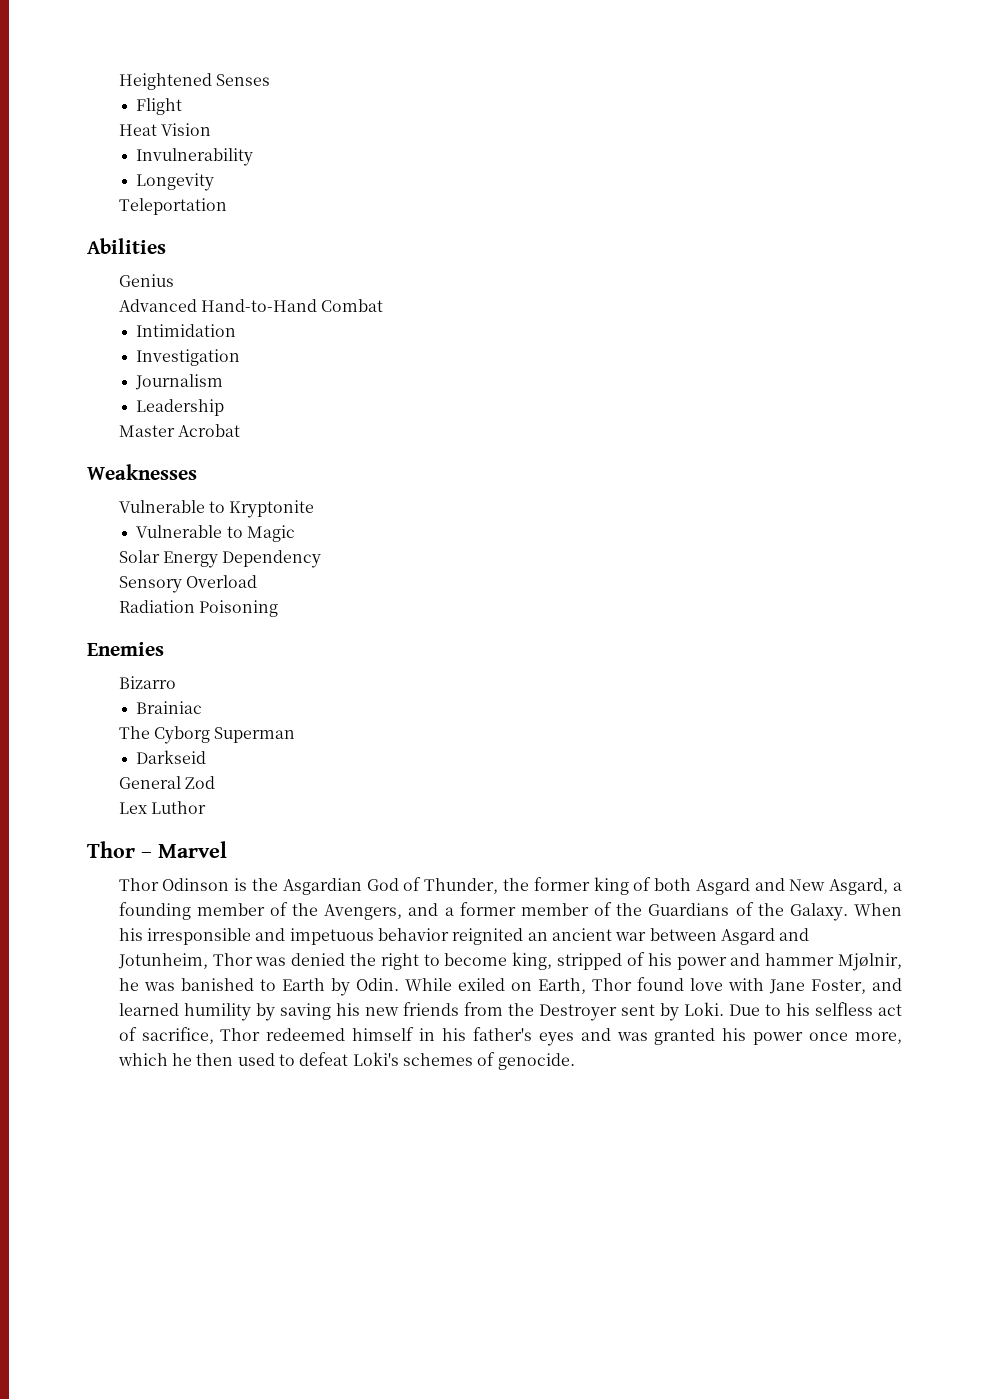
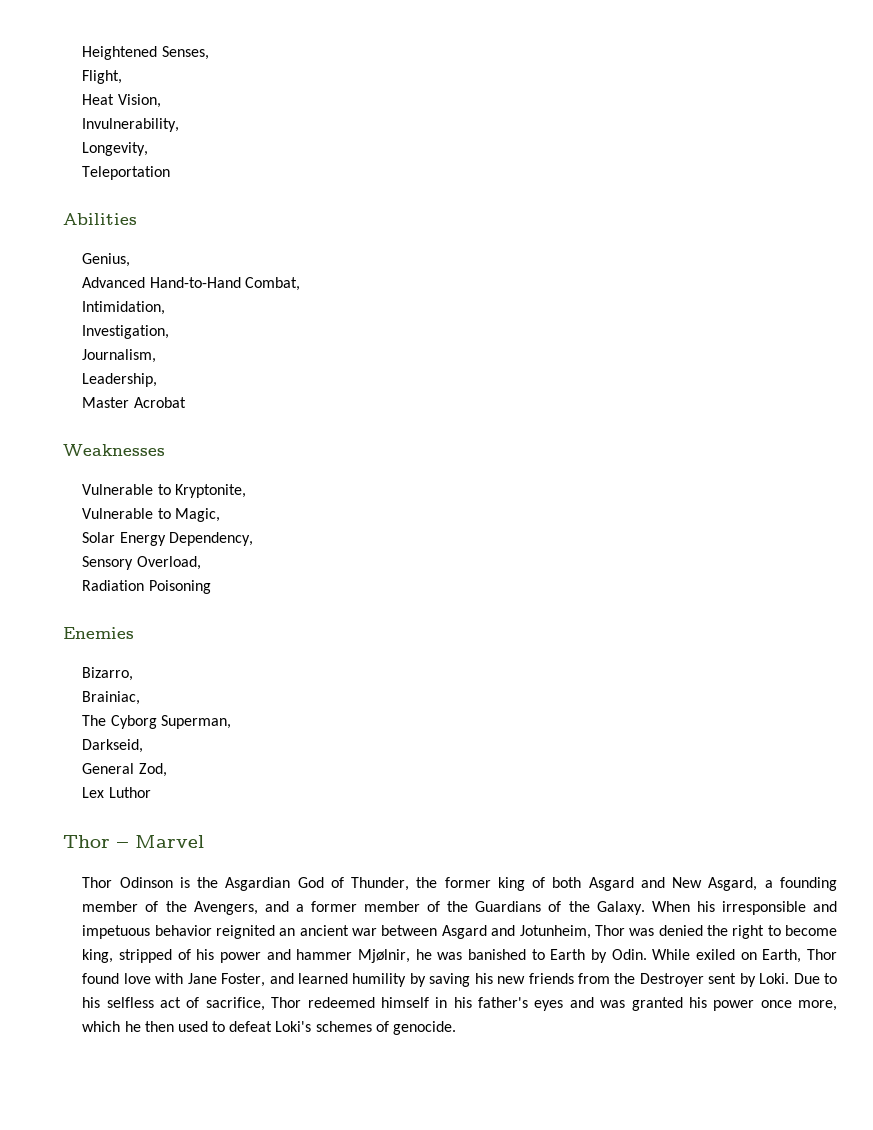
- Heightened Senses
- Flight
+ Heightened Senses,
+ Flight,
- Heat Vision
- Invulnerability
- Longevity
+ Heat Vision,
+ Invulnerability,
+ Longevity,
- Genius
+ Genius,
- Advanced Hand-to-Hand Combat
- Intimidation
- Investigation
- Journalism
- Leadership
+ Advanced Hand-to-Hand Combat,
+ Intimidation,
+ Investigation,
+ Journalism,
+ Leadership,
- Vulnerable to Kryptonite
- Vulnerable to Magic
+ Vulnerable to Kryptonite,
+ Vulnerable to Magic,
- Solar Energy Dependency
+ Solar Energy Dependency,
- Sensory Overload
+ Sensory Overload,
- Bizarro
- Brainiac
+ Bizarro,
+ Brainiac,
- The Cyborg Superman
- Darkseid
+ The Cyborg Superman,
+ Darkseid,
- General Zod
+ General Zod,

